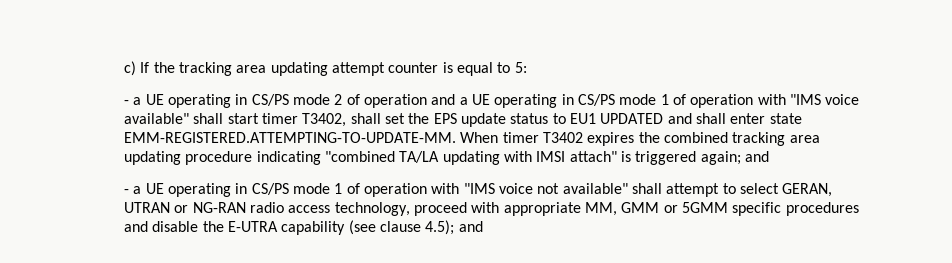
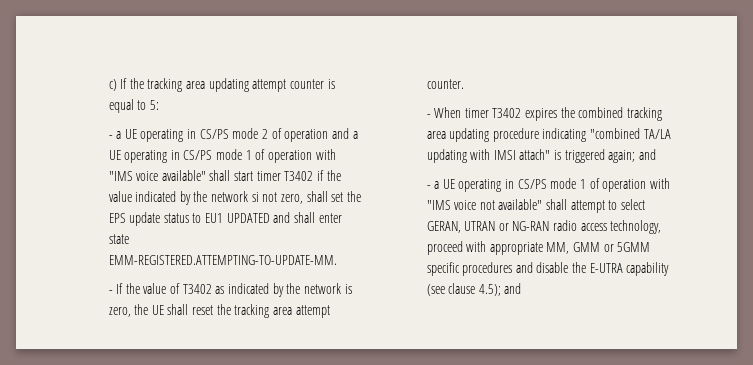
- - a UE operating in CS/PS mode 2 of operation and a UE operating in CS/PS mode 1 of operation with "IMS voice available" shall start timer T3402, shall set the EPS update status to EU1 UPDATED and shall enter state EMM-REGISTERED.ATTEMPTING-TO-UPDATE-MM. When timer T3402 expires the combined tracking area updating procedure indicating "combined TA/LA updating with IMSI attach" is triggered again;
+ - a UE operating in CS/PS mode 2 of operation and a UE operating in CS/PS mode 1 of operation with "IMS voice available" shall start timer T3402 if the value indicated by the network si not zero, shall set the EPS update status to EU1 UPDATED and shall enter state EMM-REGISTERED.ATTEMPTING-TO-UPDATE-MM.
+ - If the value of T3402 as indicated by the network is zero, the UE shall reset the tracking area attempt counter.
+ - When timer T3402 expires the combined tracking area updating procedure indicating "combined TA/LA updating with IMSI attach" is triggered again;

